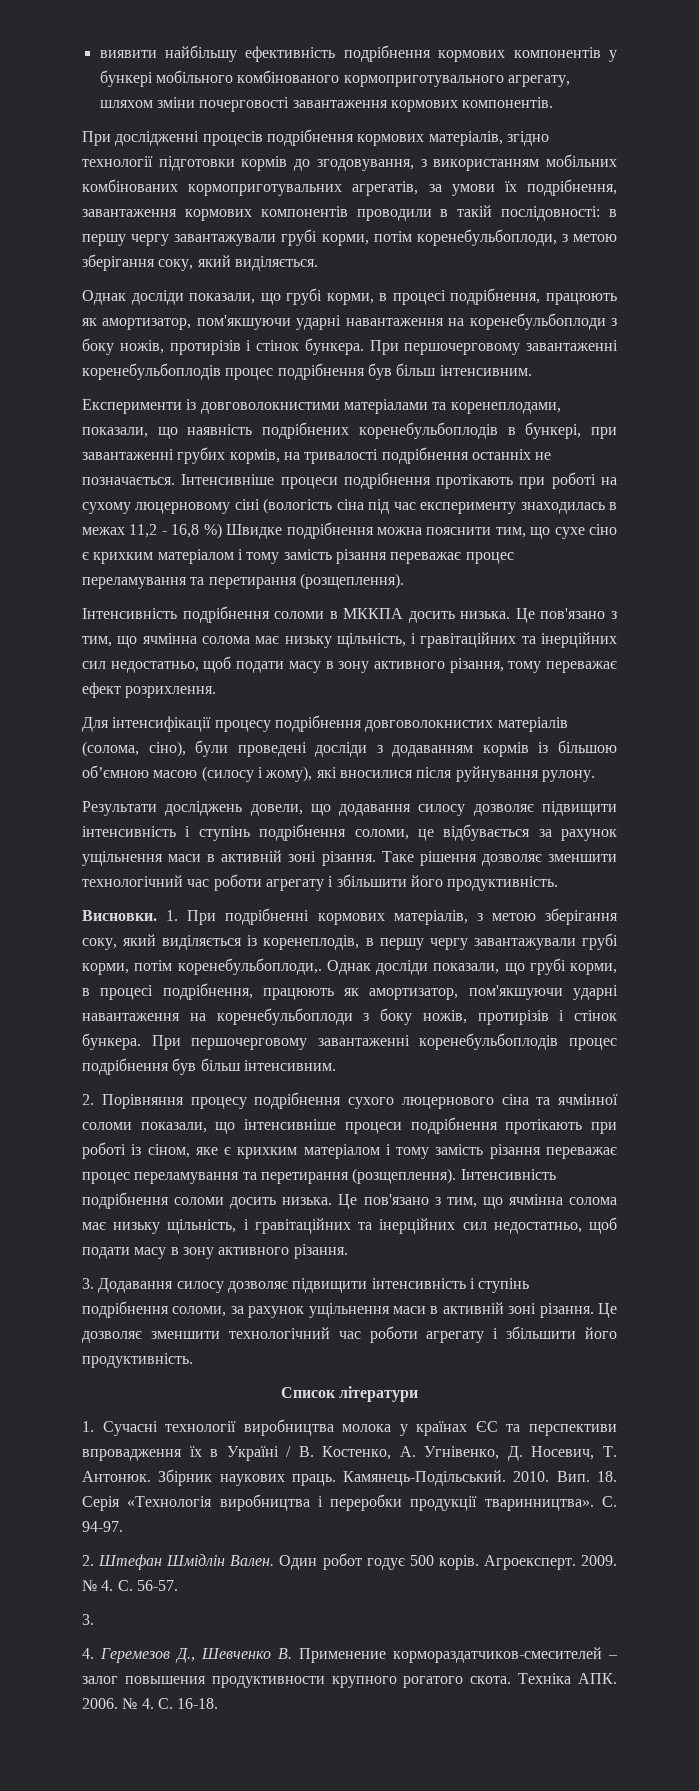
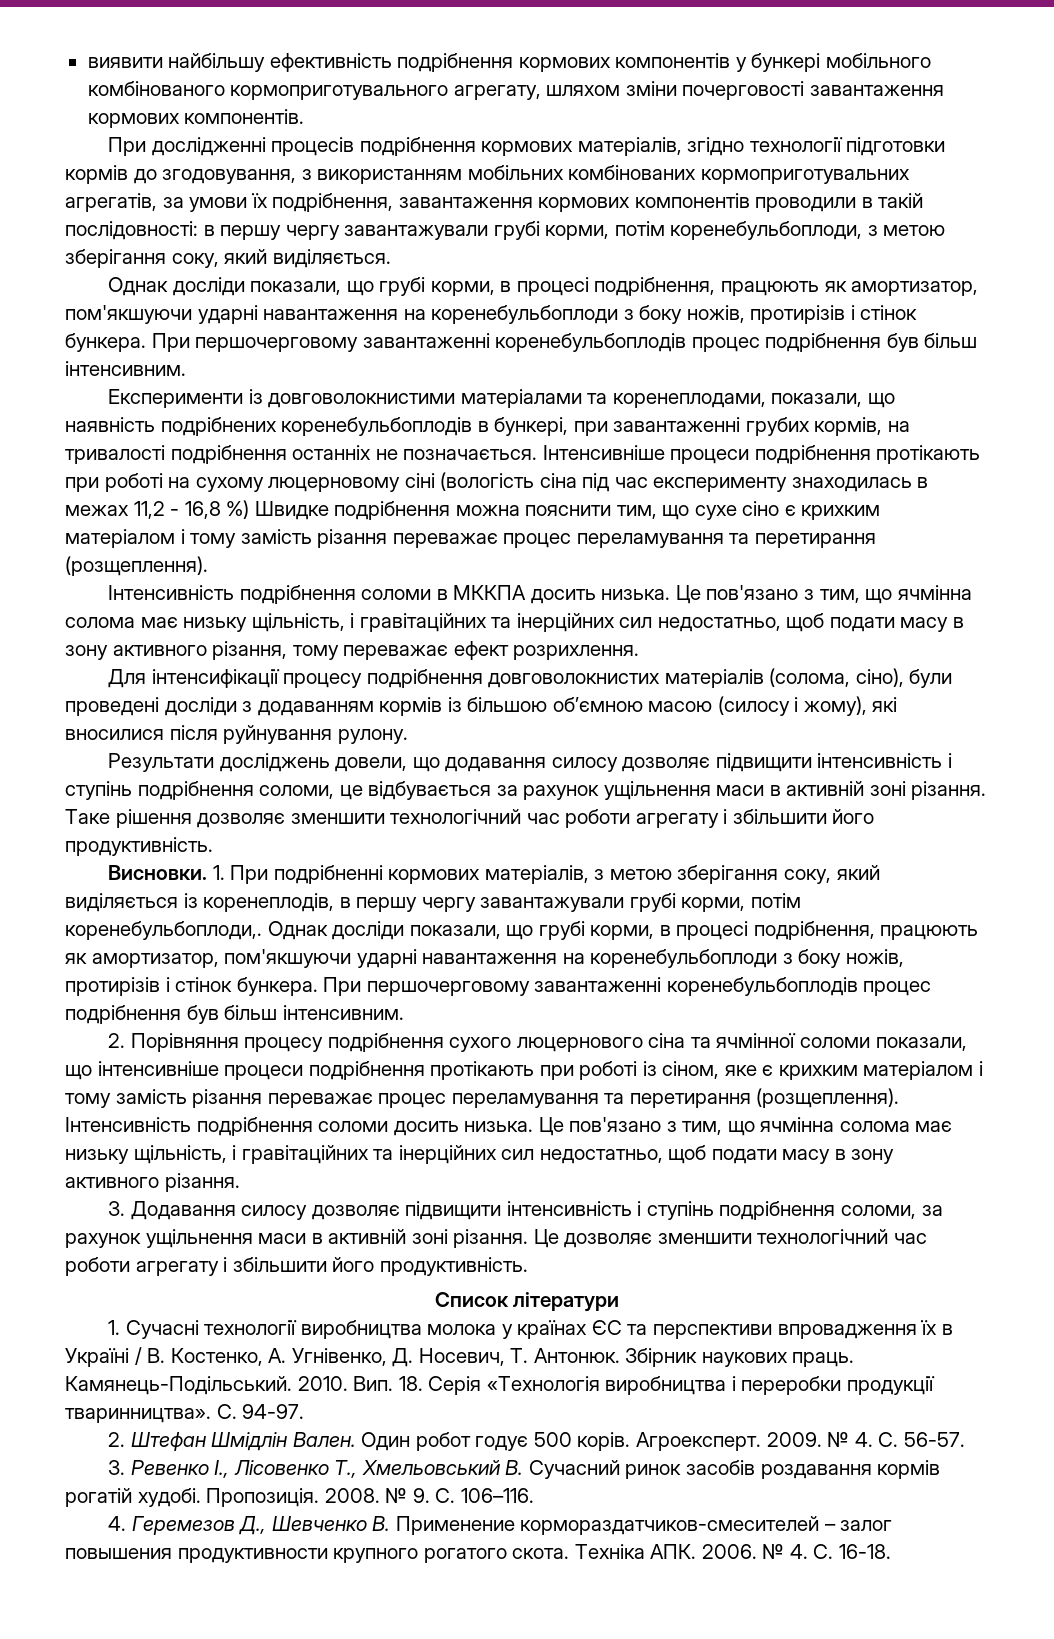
  № 4. С. 56-57.
- 3.
+ 3. Ревенко І., Лісовенко Т., Хмельовський В. Сучасний ринок засобів роздавання кормів рогатій худобі. Пропозиція. 2008. № 9. С. 106–116.

